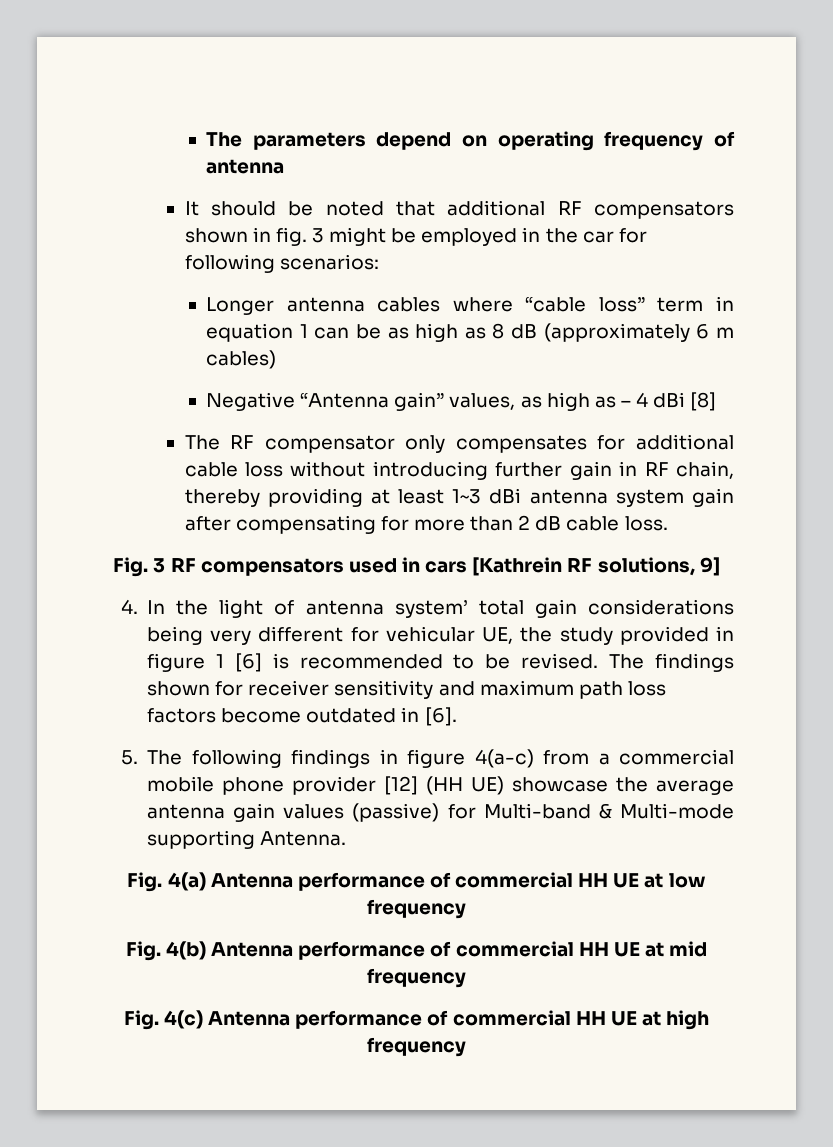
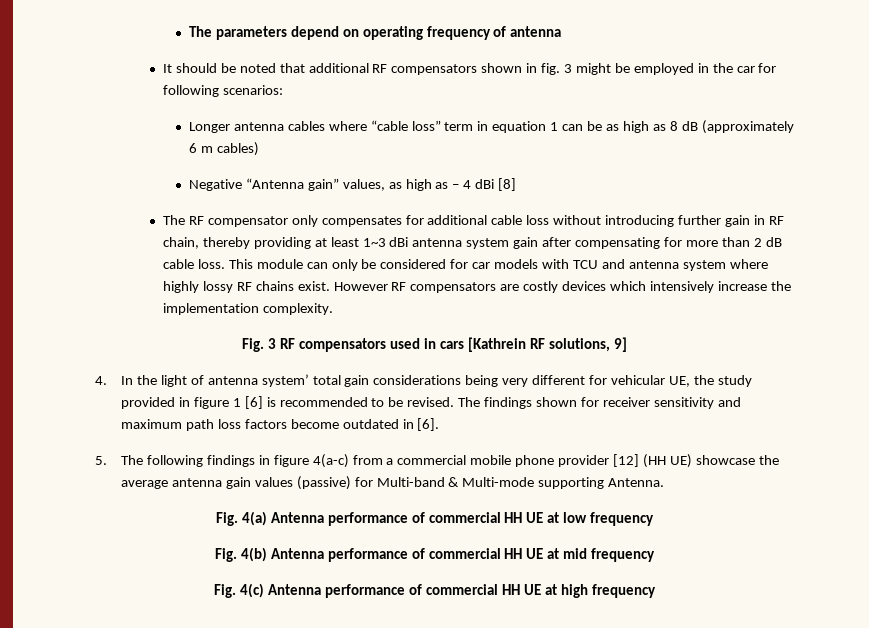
+ This module can only be considered for car models with TCU and antenna system where highly lossy RF chains exist. However RF compensators are costly devices which intensively increase the implementation complexity.

